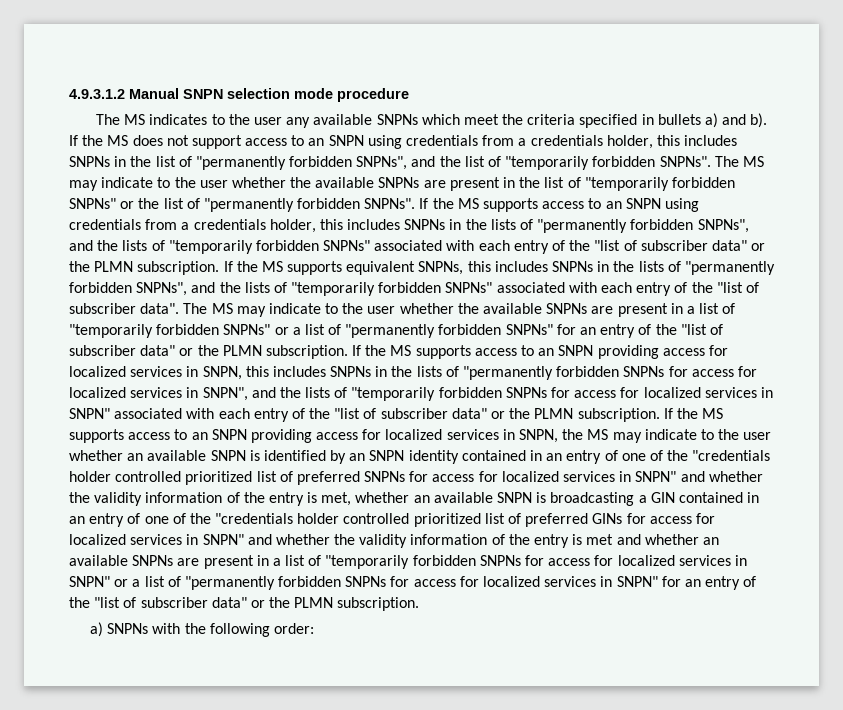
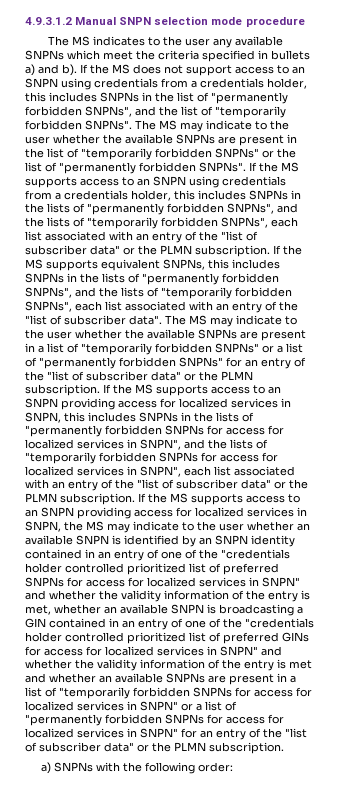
- If the MS supports access to an SNPN using credentials from a credentials holder, this includes SNPNs in the lists of "permanently forbidden SNPNs", and the lists of "temporarily forbidden SNPNs" associated with each entry of the "list of subscriber data" or the PLMN subscription.
+ If the MS supports access to an SNPN using credentials from a credentials holder, this includes SNPNs in the lists of "permanently forbidden SNPNs", and the lists of "temporarily forbidden SNPNs", each list associated with an entry of the "list of subscriber data" or the PLMN subscription.
- If the MS supports equivalent SNPNs, this includes SNPNs in the lists of "permanently forbidden SNPNs", and the lists of "temporarily forbidden SNPNs" associated with each entry of the "list of subscriber data".
+ If the MS supports equivalent SNPNs, this includes SNPNs in the lists of "permanently forbidden SNPNs", and the lists of "temporarily forbidden SNPNs", each list associated with an entry of the "list of subscriber data".
- If the MS supports access to an SNPN providing access for localized services in SNPN, this includes SNPNs in the lists of "permanently forbidden SNPNs for access for localized services in SNPN", and the lists of "temporarily forbidden SNPNs for access for localized services in SNPN" associated with each entry of the "list of subscriber data" or the PLMN subscription.
+ If the MS supports access to an SNPN providing access for localized services in SNPN, this includes SNPNs in the lists of "permanently forbidden SNPNs for access for localized services in SNPN", and the lists of "temporarily forbidden SNPNs for access for localized services in SNPN", each list associated with an entry of the "list of subscriber data" or the PLMN subscription.

